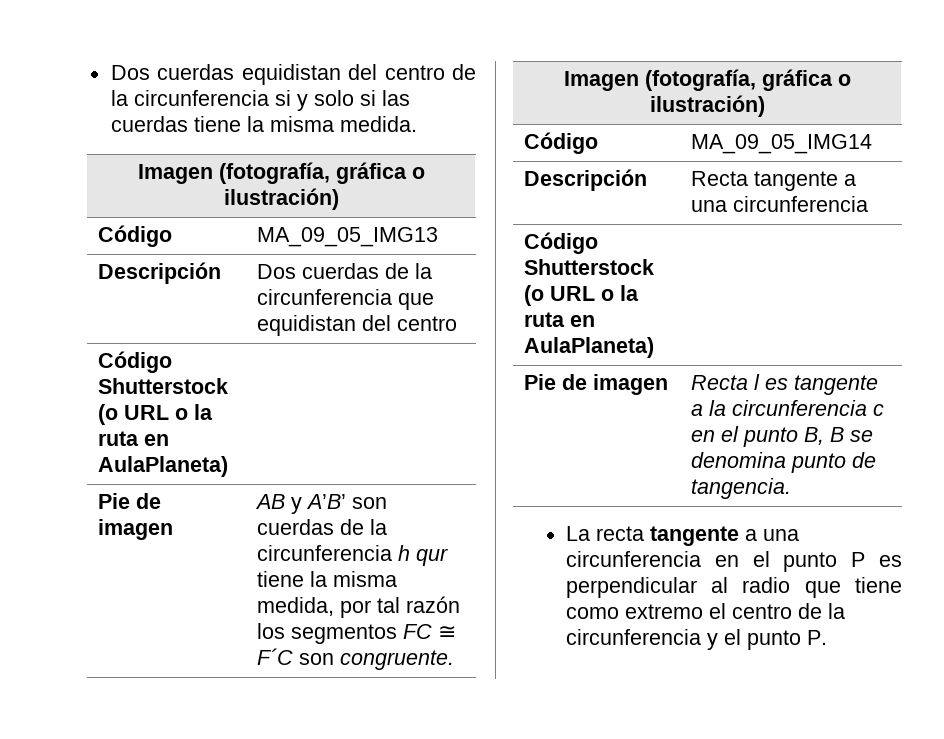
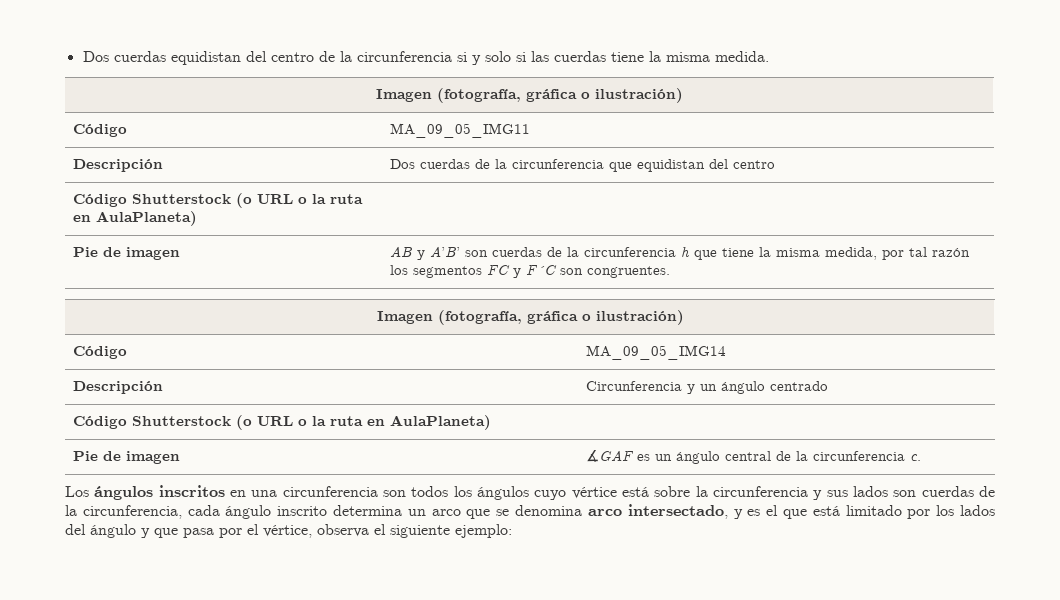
- Código | MA_09_05_IMG13
+ Código | MA_09_05_IMG11
- Pie de imagen | AB y A’B’ son cuerdas de la circunferencia h qur tiene la misma medida, por tal razón los segmentos FC ≅ F´C son congruente.
+ Pie de imagen | AB y A’B’ son cuerdas de la circunferencia h que tiene la misma medida, por tal razón los segmentos FC y F´C son congruentes.
- Descripción | Recta tangente a una circunferencia
+ Descripción | Circunferencia y un ángulo centrado
- Pie de imagen | Recta l es tangente a la circunferencia c en el punto B, B se denomina punto de tangencia.
- La recta tangente a una circunferencia en el punto P es perpendicular al radio que tiene como extremo el centro de la circunferencia y el punto P.
+ Pie de imagen | ∡GAF es un ángulo central de la circunferencia c.
+ Los ángulos inscritos en una circunferencia son todos los ángulos cuyo vértice está sobre la circunferencia y sus lados son cuerdas de la circunferencia, cada ángulo inscrito determina un arco que se denomina arco intersectado, y es el que está limitado por los lados del ángulo y que pasa por el vértice, observa el siguiente ejemplo:

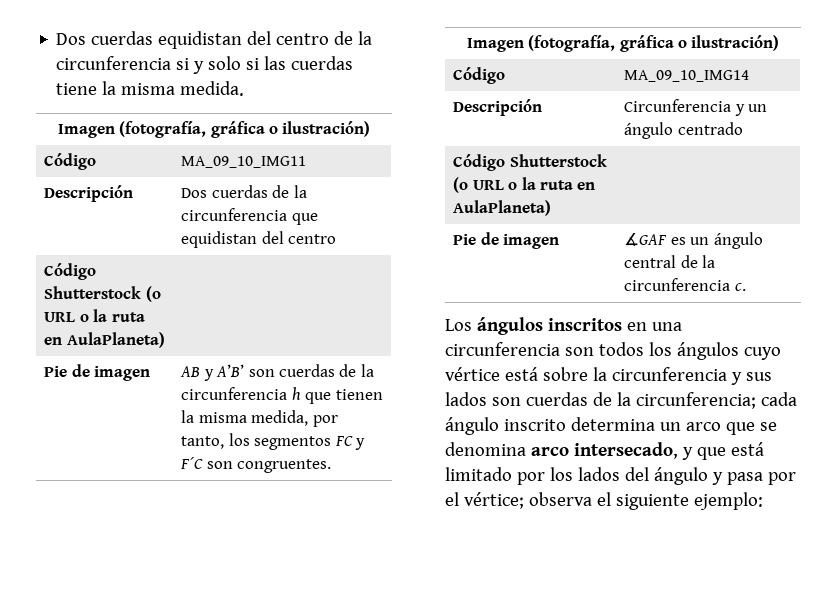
- Código | MA_09_05_IMG11
+ Código | MA_09_10_IMG11
- Pie de imagen | AB y A’B’ son cuerdas de la circunferencia h que tiene la misma medida, por tal razón los segmentos FC y F´C son congruentes.
+ Pie de imagen | AB y A’B’ son cuerdas de la circunferencia h que tienen la misma medida, por tanto, los segmentos FC y F´C son congruentes.
- Código | MA_09_05_IMG14
+ Código | MA_09_10_IMG14
- Los ángulos inscritos en una circunferencia son todos los ángulos cuyo vértice está sobre la circunferencia y sus lados son cuerdas de la circunferencia, cada ángulo inscrito determina un arco que se denomina arco intersectado, y es el que está limitado por los lados del ángulo y que pasa por el vértice, observa el siguiente ejemplo:
+ Los ángulos inscritos en una circunferencia son todos los ángulos cuyo vértice está sobre la circunferencia y sus lados son cuerdas de la circunferencia; cada ángulo inscrito determina un arco que se denomina arco intersecado, y que está limitado por los lados del ángulo y pasa por el vértice; observa el siguiente ejemplo:

